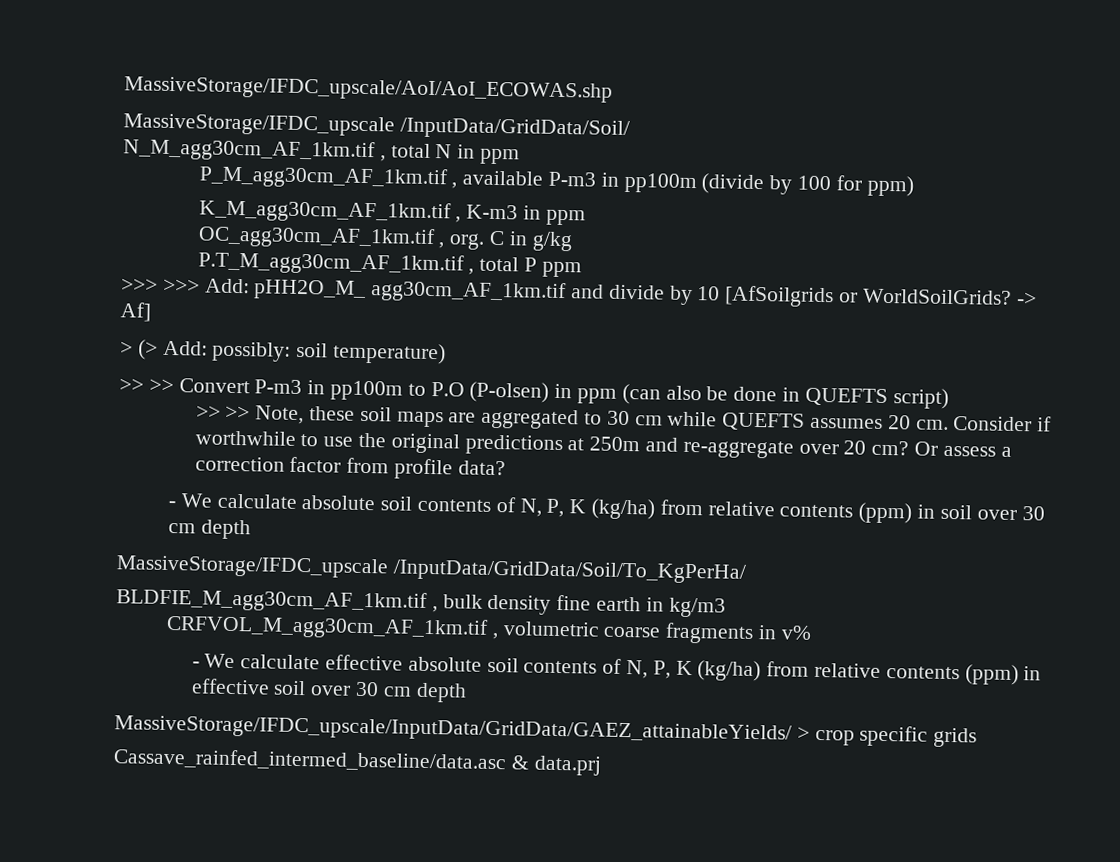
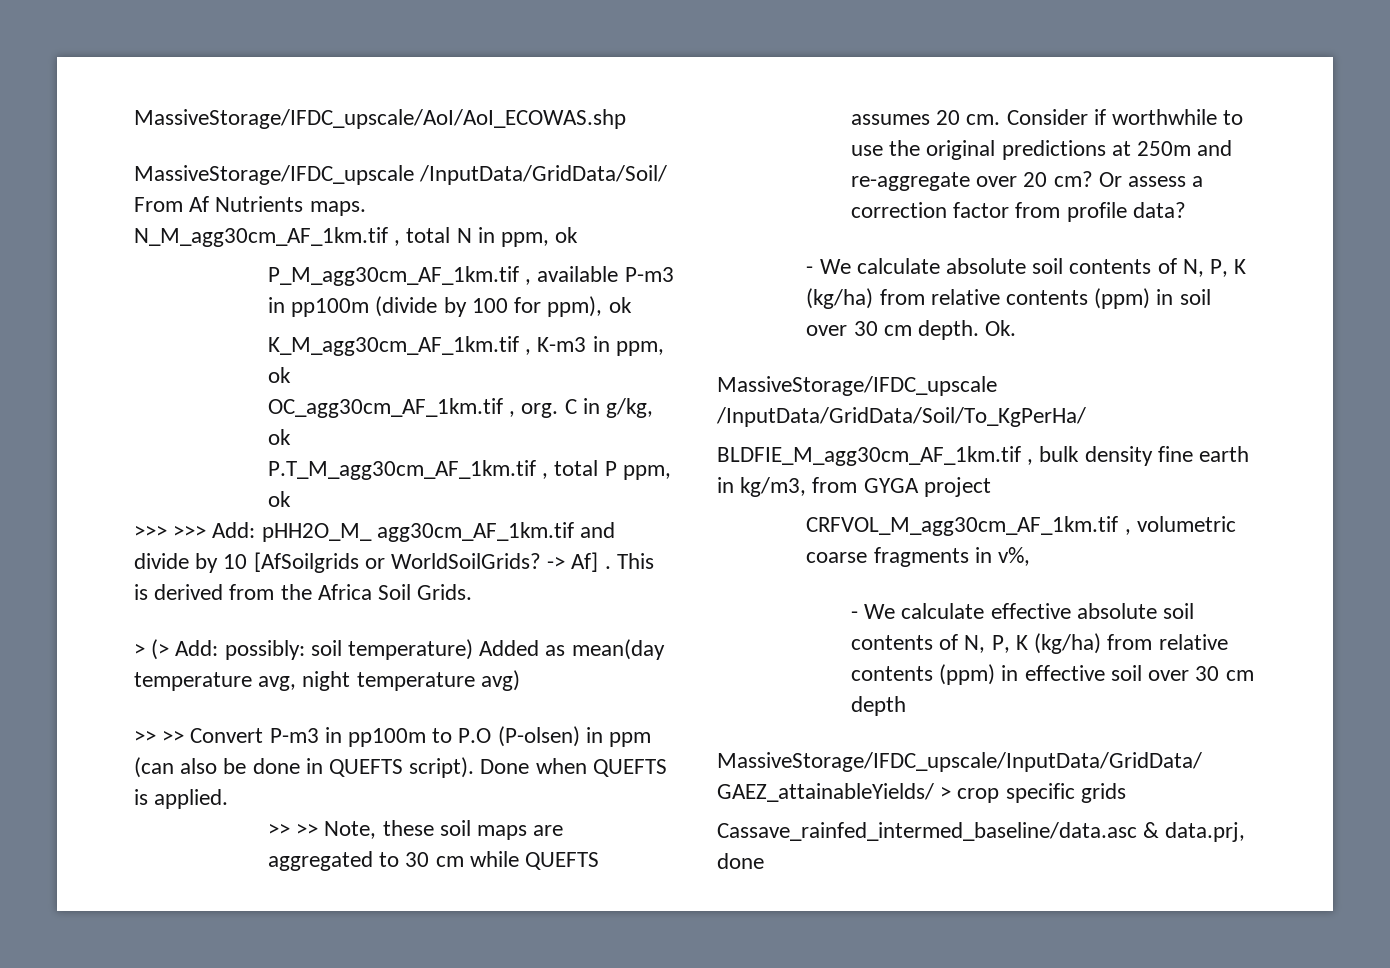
- MassiveStorage/IFDC_upscale /InputData/GridData/Soil/
+ MassiveStorage/IFDC_upscale /InputData/GridData/Soil/ From Af Nutrients maps.
- N_M_agg30cm_AF_1km.tif , total N in ppm
+ N_M_agg30cm_AF_1km.tif , total N in ppm, ok
- P_M_agg30cm_AF_1km.tif , available P-m3 in pp100m (divide by 100 for ppm)
+ P_M_agg30cm_AF_1km.tif , available P-m3 in pp100m (divide by 100 for ppm), ok
- K_M_agg30cm_AF_1km.tif , K-m3 in ppm
+ K_M_agg30cm_AF_1km.tif , K-m3 in ppm, ok
- C in g/kg
+ C in g/kg, ok
- P.T_M_agg30cm_AF_1km.tif , total P ppm
+ P.T_M_agg30cm_AF_1km.tif , total P ppm, ok
- -> Af]
+ -> Af] . This is derived from the Africa Soil Grids.
- > (> Add: possibly: soil temperature)
+ > (> Add: possibly: soil temperature) Added as mean(day temperature avg, night temperature avg)
- >> >> Convert P-m3 in pp100m to P.O (P-olsen) in ppm (can also be done in QUEFTS script)
+ >> >> Convert P-m3 in pp100m to P.O (P-olsen) in ppm (can also be done in QUEFTS script). Done when QUEFTS is applied.
- - We calculate absolute soil contents of N, P, K (kg/ha) from relative contents (ppm) in soil over 30 cm depth
+ - We calculate absolute soil contents of N, P, K (kg/ha) from relative contents (ppm) in soil over 30 cm depth. Ok.
- BLDFIE_M_agg30cm_AF_1km.tif , bulk density fine earth in kg/m3
+ BLDFIE_M_agg30cm_AF_1km.tif , bulk density fine earth in kg/m3, from GYGA project
- CRFVOL_M_agg30cm_AF_1km.tif , volumetric coarse fragments in v%
+ CRFVOL_M_agg30cm_AF_1km.tif , volumetric coarse fragments in v%,
- Cassave_rainfed_intermed_baseline/data.asc & data.prj
+ Cassave_rainfed_intermed_baseline/data.asc & data.prj, done

